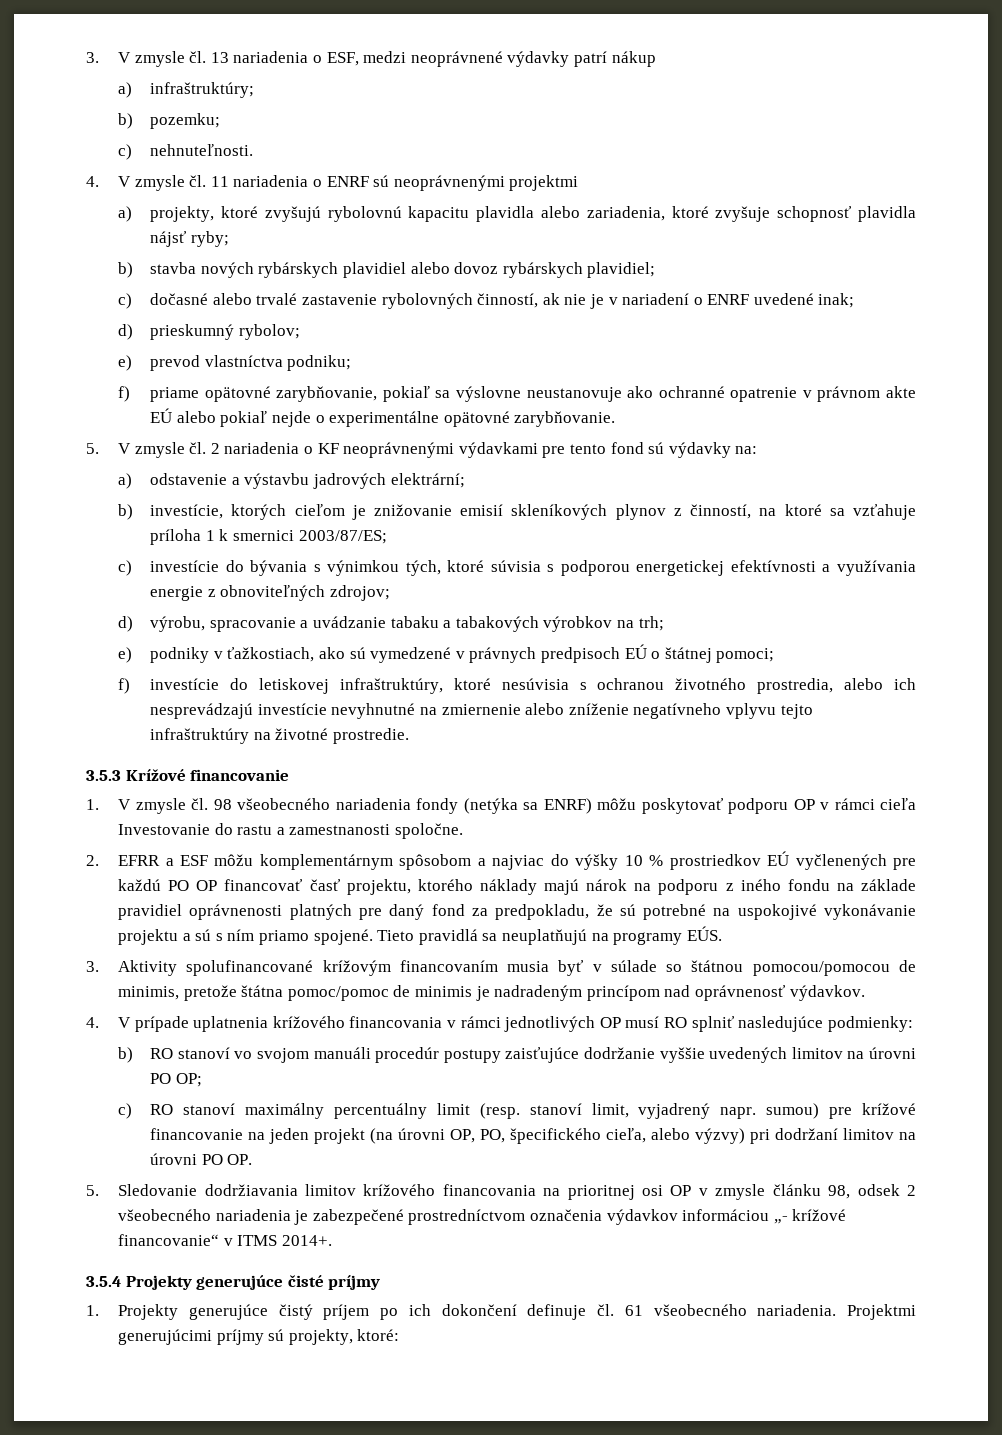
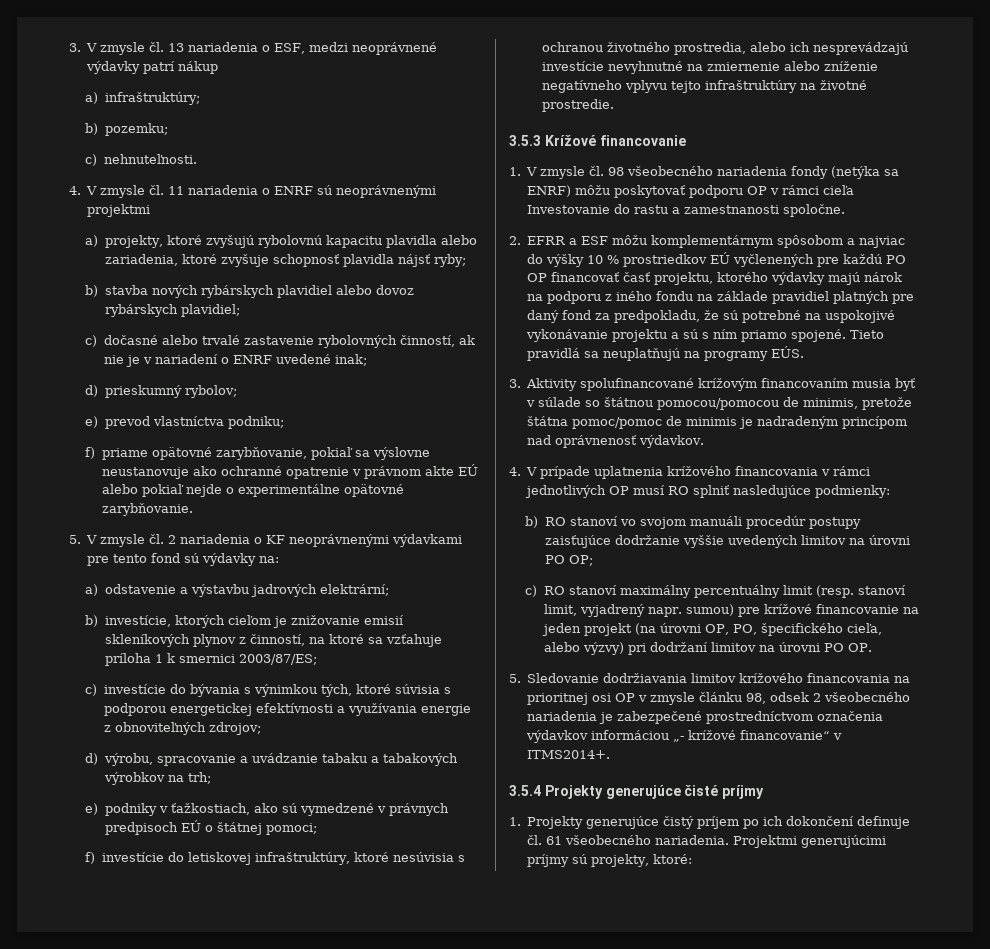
- 2. EFRR a ESF môžu komplementárnym spôsobom a najviac do výšky 10 % prostriedkov EÚ vyčlenených pre každú PO OP financovať časť projektu, ktorého náklady majú nárok na podporu z iného fondu na základe pravidiel oprávnenosti platných pre daný fond za predpokladu, že sú potrebné na uspokojivé vykonávanie projektu a sú s ním priamo spojené.
+ 2. EFRR a ESF môžu komplementárnym spôsobom a najviac do výšky 10 % prostriedkov EÚ vyčlenených pre každú PO OP financovať časť projektu, ktorého výdavky majú nárok na podporu z iného fondu na základe pravidiel platných pre daný fond za predpokladu, že sú potrebné na uspokojivé vykonávanie projektu a sú s ním priamo spojené.
- 5. Sledovanie dodržiavania limitov krížového financovania na prioritnej osi OP v zmysle článku 98, odsek 2 všeobecného nariadenia je zabezpečené prostredníctvom označenia výdavkov informáciou „- krížové financovanie“ v ITMS 2014+.
+ 5. Sledovanie dodržiavania limitov krížového financovania na prioritnej osi OP v zmysle článku 98, odsek 2 všeobecného nariadenia je zabezpečené prostredníctvom označenia výdavkov informáciou „- krížové financovanie“ v ITMS2014+.

